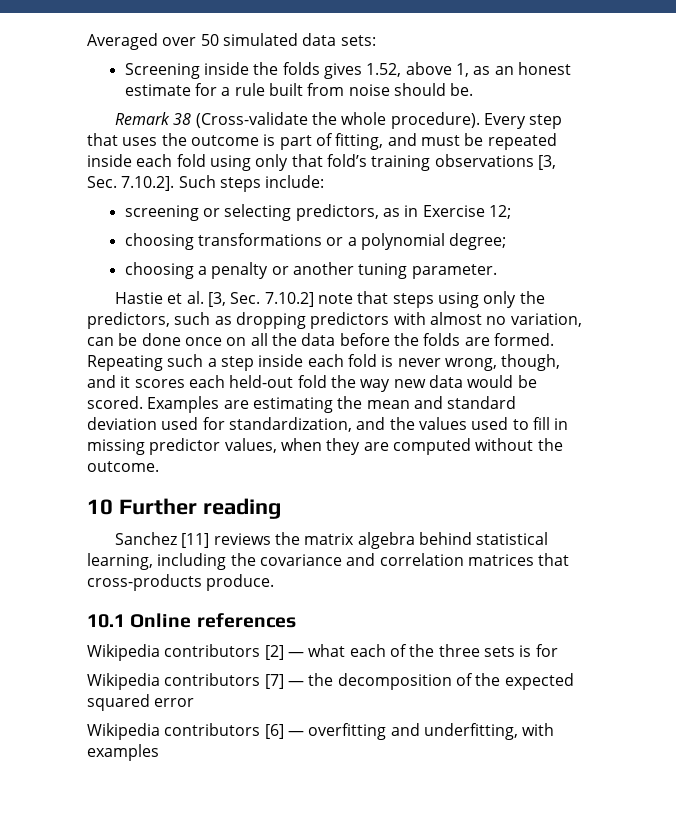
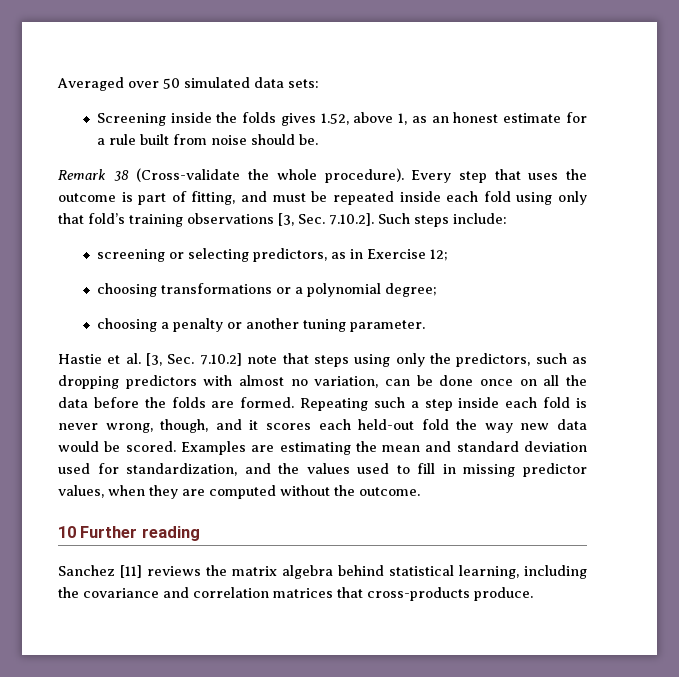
- 10.1 Online references
- Wikipedia contributors [2] — what each of the three sets is for
- Wikipedia contributors [7] — the decomposition of the expected squared error
- Wikipedia contributors [6] — overfitting and underfitting, with examples

